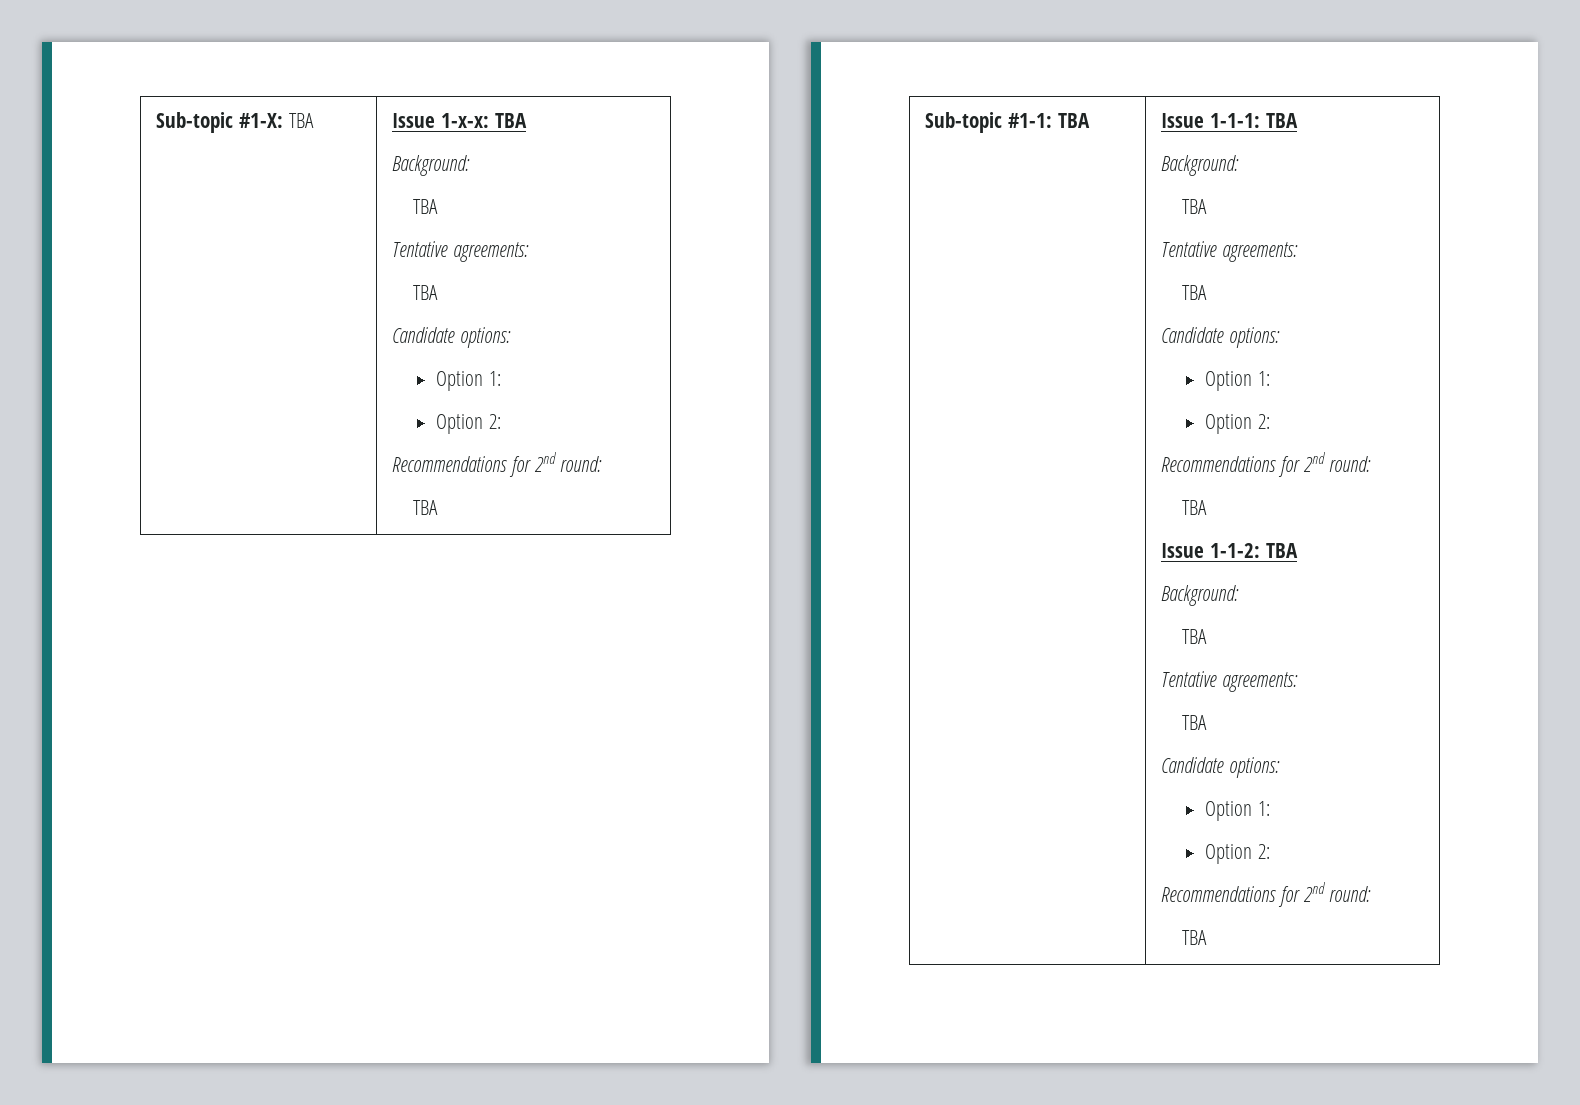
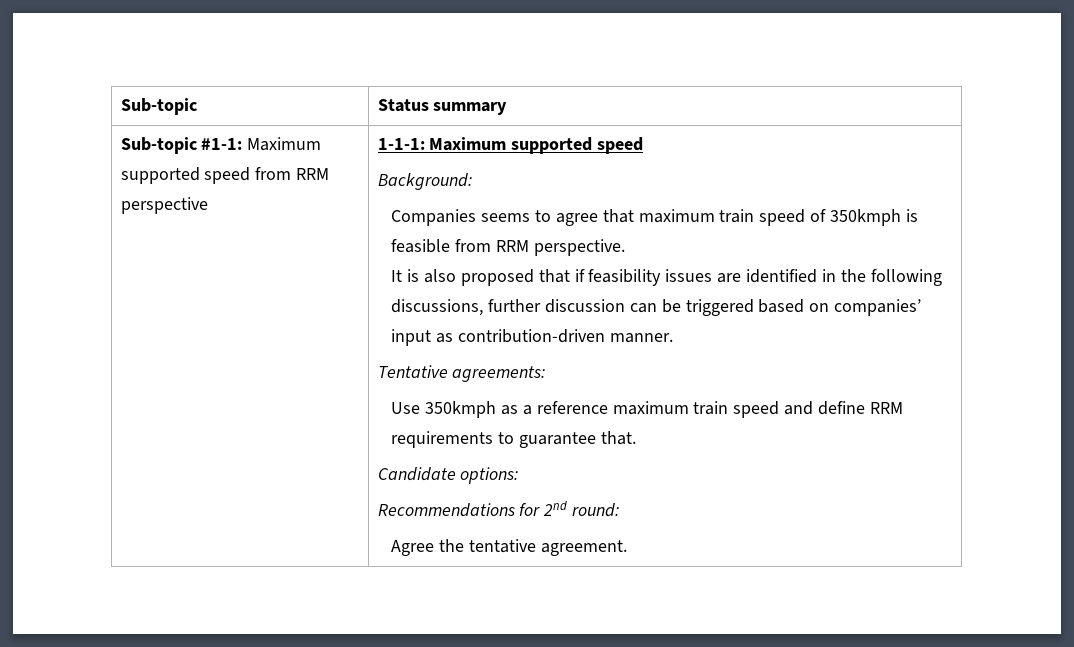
- Sub-topic #1-X: TBA | Issue 1-x-x: TBA
+ Sub-topic | Status summary
+ Sub-topic #1-1: Maximum supported speed from RRM perspective | 1-1-1: Maximum supported speed
  Background:
- TBA
+ Companies seems to agree that maximum train speed of 350kmph is feasible from RRM perspective.
+ It is also proposed that if feasibility issues are identified in the following discussions, further discussion can be triggered based on companies’ input as contribution-driven manner.
  Tentative agreements:
- TBA
+ Use 350kmph as a reference maximum train speed and define RRM requirements to guarantee that.
  Candidate options:
- Option 1:
- Option 2:
  Recommendations for 2nd round:
- TBA
- Sub-topic #1-1: TBA | Issue 1-1-1: TBA
- Background:
- TBA
- Tentative agreements:
- TBA
- Candidate options:
- Option 1:
- Option 2:
- Recommendations for 2nd round:
- TBA
- Issue 1-1-2: TBA
- Background:
- TBA
- Tentative agreements:
- TBA
- Candidate options:
- Option 1:
- Option 2:
- Recommendations for 2nd round:
- TBA
+ Agree the tentative agreement.

